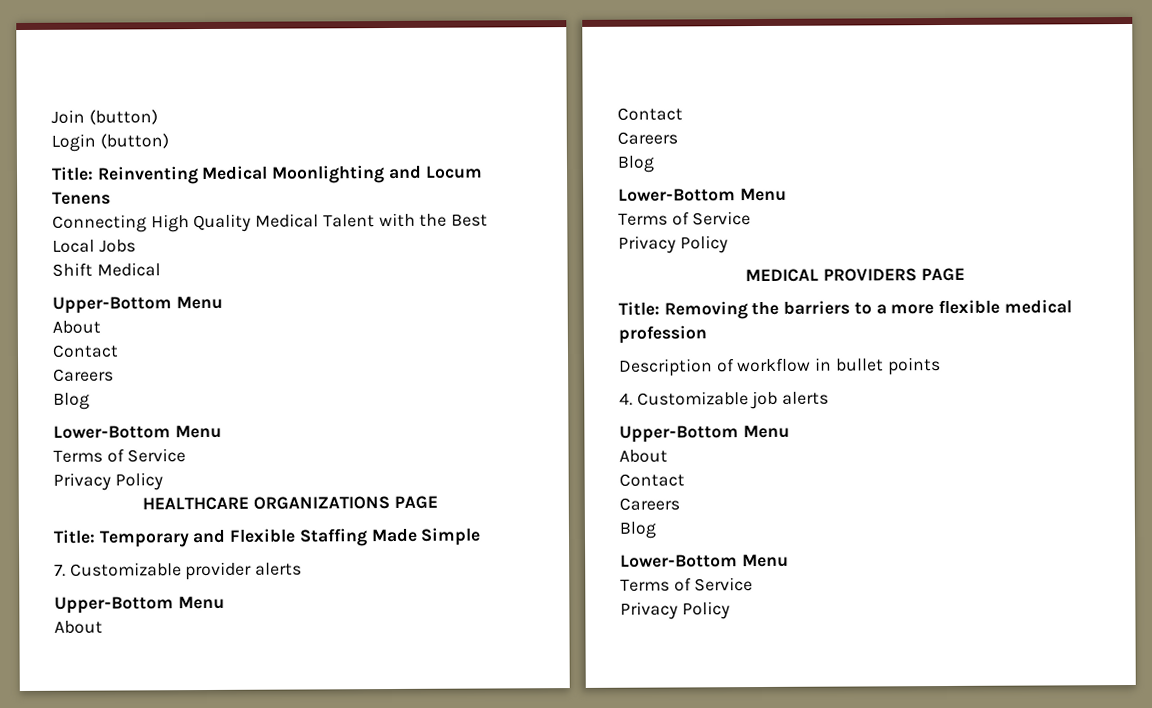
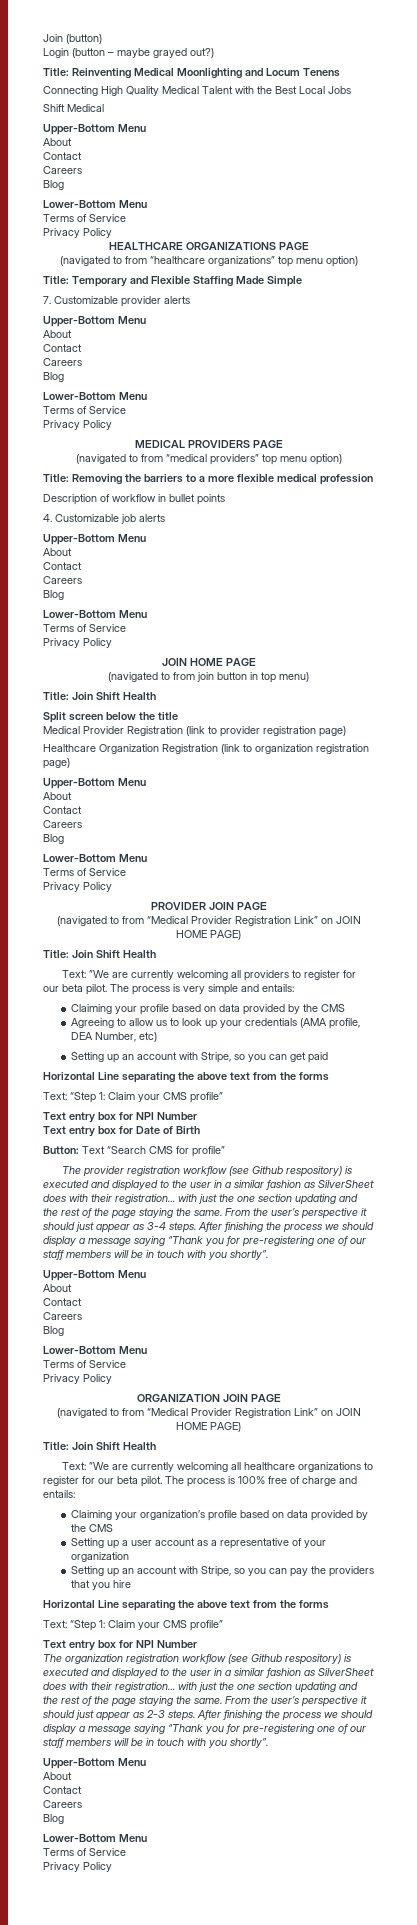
- Login (button)
+ Login (button – maybe grayed out?)
+ (navigated to from “healthcare organizations” top menu option)
+ (navigated to from “medical providers” top menu option)
+ JOIN HOME PAGE
+ (navigated to from join button in top menu)
+ Title: Join Shift Health
+ Split screen below the title
+ Medical Provider Registration (link to provider registration page)
+ Healthcare Organization Registration (link to organization registration page)
+ Upper-Bottom Menu
+ About
+ Contact
+ Careers
+ Blog
+ Lower-Bottom Menu
+ Terms of Service
+ Privacy Policy
+ PROVIDER JOIN PAGE
+ (navigated to from “Medical Provider Registration Link” on JOIN HOME PAGE)
+ Title: Join Shift Health
+ Text: ”We are currently welcoming all providers to register for our beta pilot. The process is very simple and entails:
+ Claiming your profile based on data provided by the CMS
+ Agreeing to allow us to look up your credentials (AMA profile, DEA Number, etc)
+ Setting up an account with Stripe, so you can get paid
+ Horizontal Line separating the above text from the forms
+ Text: “Step 1: Claim your CMS profile”
+ Text entry box for NPI Number
+ Text entry box for Date of Birth
+ Button: Text “Search CMS for profile”
+ The provider registration workflow (see Github respository) is executed and displayed to the user in a similar fashion as SilverSheet does with their registration… with just the one section updating and the rest of the page staying the same. From the user’s perspective it should just appear as 3-4 steps. After finishing the process we should display a message saying “Thank you for pre-registering one of our staff members will be in touch with you shortly”.
+ Upper-Bottom Menu
+ About
+ Contact
+ Careers
+ Blog
+ Lower-Bottom Menu
+ Terms of Service
+ Privacy Policy
+ ORGANIZATION JOIN PAGE
+ (navigated to from “Medical Provider Registration Link” on JOIN HOME PAGE)
+ Title: Join Shift Health
+ Text: ”We are currently welcoming all healthcare organizations to register for our beta pilot. The process is 100% free of charge and entails:
+ Claiming your organization’s profile based on data provided by the CMS
+ Setting up a user account as a representative of your organization
+ Setting up an account with Stripe, so you can pay the providers that you hire
+ Horizontal Line separating the above text from the forms
+ Text: “Step 1: Claim your CMS profile”
+ Text entry box for NPI Number
+ The organization registration workflow (see Github respository) is executed and displayed to the user in a similar fashion as SilverSheet does with their registration… with just the one section updating and the rest of the page staying the same. From the user’s perspective it should just appear as 2-3 steps. After finishing the process we should display a message saying “Thank you for pre-registering one of our staff members will be in touch with you shortly”.
+ Upper-Bottom Menu
+ About
+ Contact
+ Careers
+ Blog
+ Lower-Bottom Menu
+ Terms of Service
+ Privacy Policy

